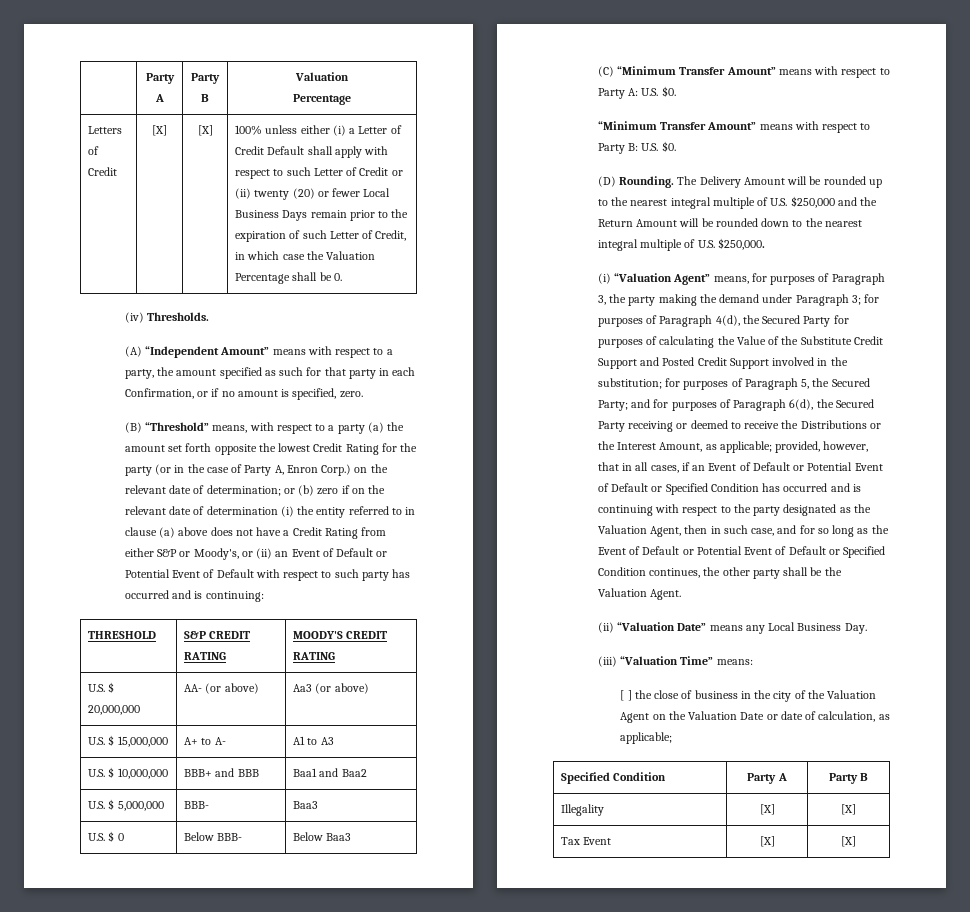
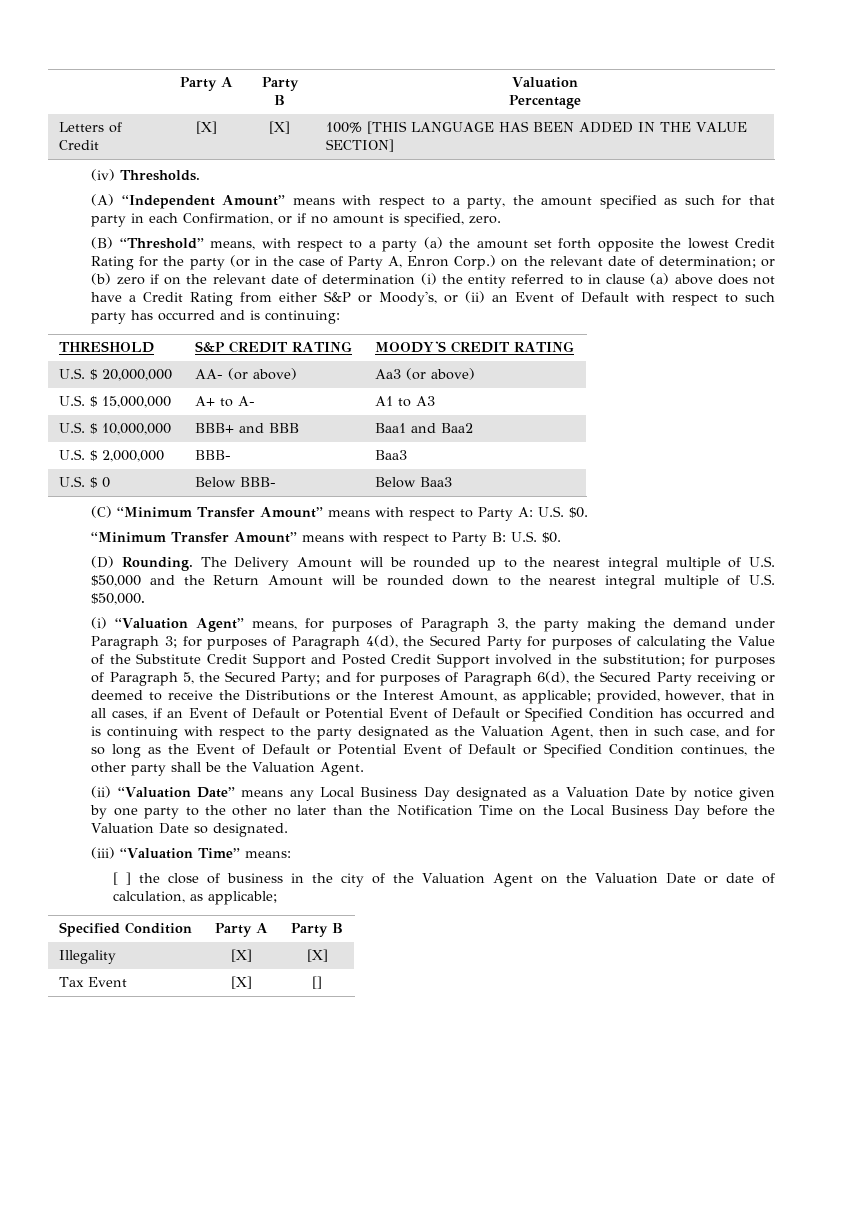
- 100% unless either (i) a Letter of Credit Default shall apply with respect to such Letter of Credit or (ii) twenty (20) or fewer Local Business Days remain prior to the expiration of such Letter of Credit, in which case the Valuation Percentage shall be 0.
+ 100% [THIS LANGUAGE HAS BEEN ADDED IN THE VALUE SECTION]
- or (b) zero if on the relevant date of determination (i) the entity referred to in clause (a) above does not have a Credit Rating from either S&P or Moody's, or (ii) an Event of Default or Potential Event of Default with respect to such party has occurred and is continuing:
+ or (b) zero if on the relevant date of determination (i) the entity referred to in clause (a) above does not have a Credit Rating from either S&P or Moody's, or (ii) an Event of Default with respect to such party has occurred and is continuing:
- U.S. $ 5,000,000 | BBB- | Baa3
+ U.S. $ 2,000,000 | BBB- | Baa3
- The Delivery Amount will be rounded up to the nearest integral multiple of U.S. $250,000 and the Return Amount will be rounded down to the nearest integral multiple of U.S. $250,000.
+ The Delivery Amount will be rounded up to the nearest integral multiple of U.S. $50,000 and the Return Amount will be rounded down to the nearest integral multiple of U.S. $50,000.
- (ii) “Valuation Date” means any Local Business Day.
+ (ii) “Valuation Date” means any Local Business Day designated as a Valuation Date by notice given by one party to the other no later than the Notification Time on the Local Business Day before the Valuation Date so designated.
- Tax Event | [X] | [X]
+ Tax Event | [X] | []

